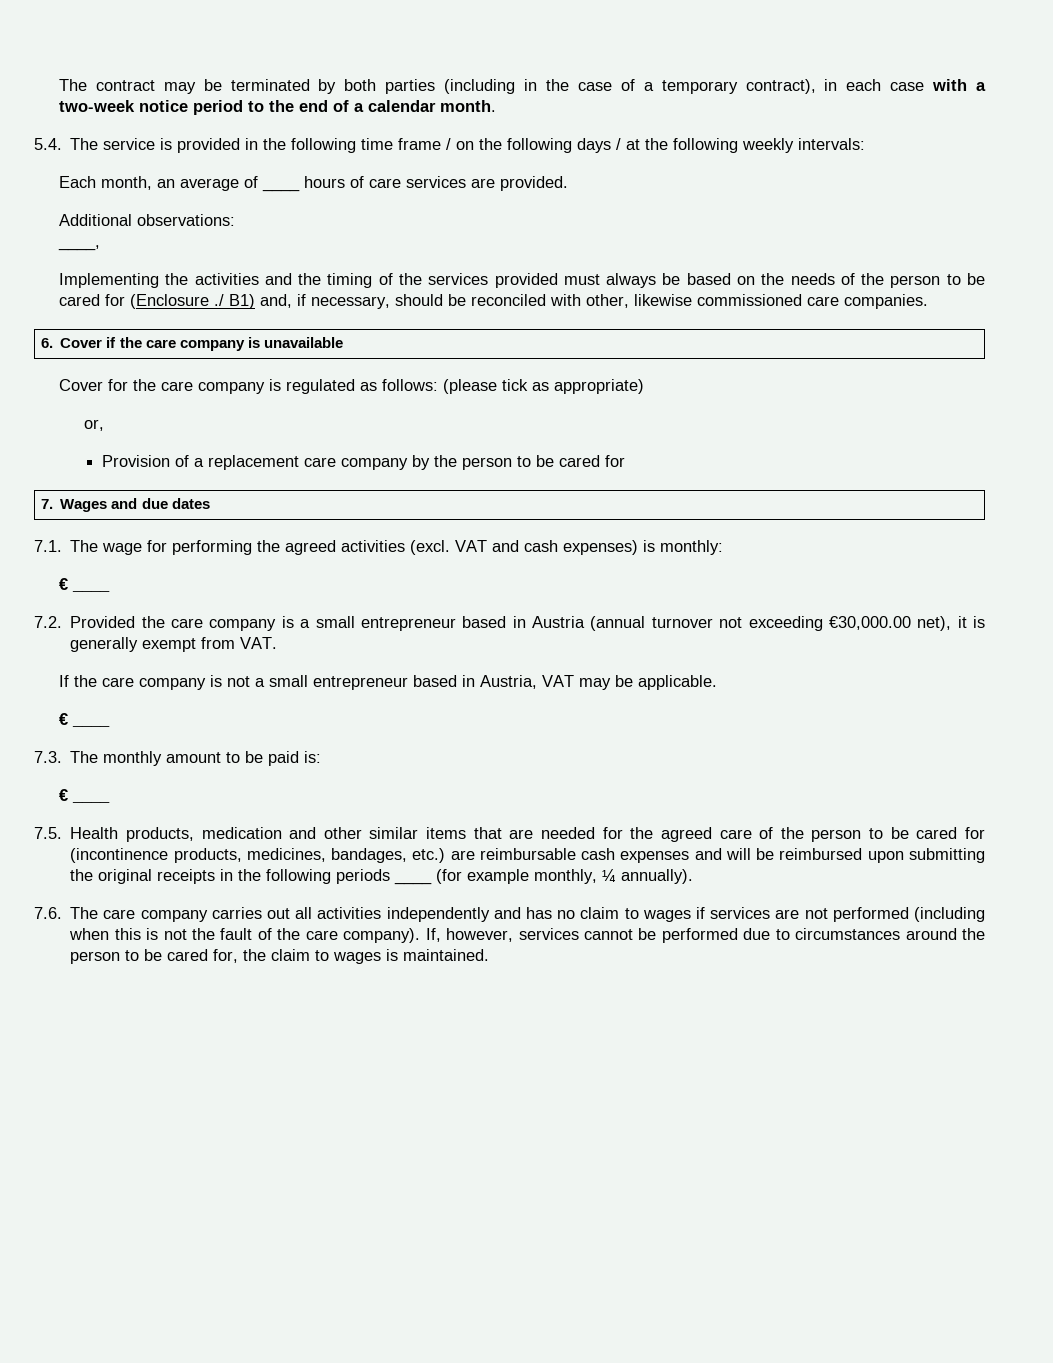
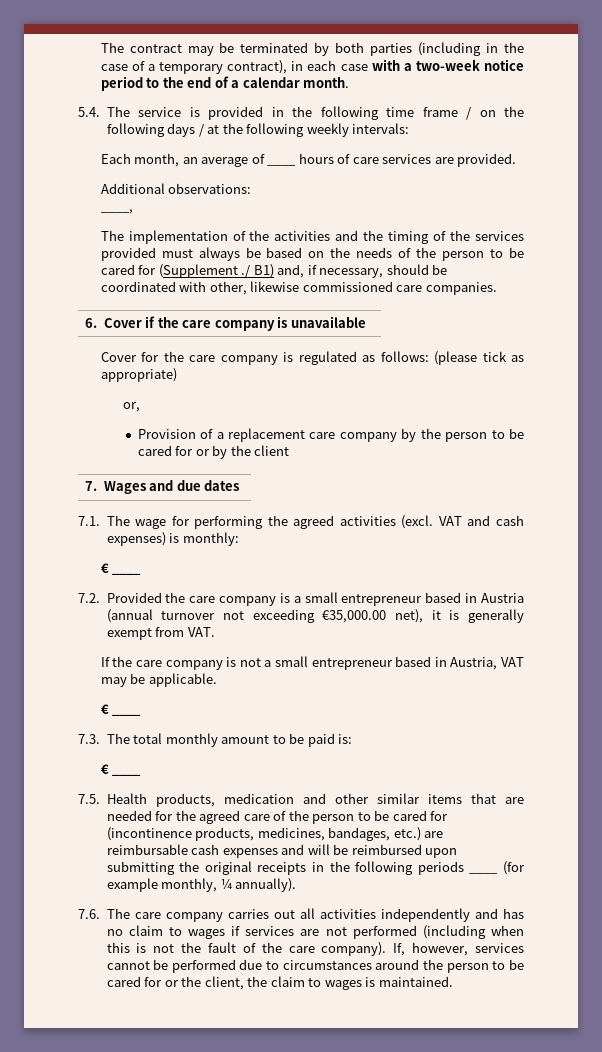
- Implementing the activities and the timing of the services provided must always be based on the needs of the person to be cared for (Enclosure ./ B1) and, if necessary, should be reconciled with other, likewise commissioned care companies.
+ The implementation of the activities and the timing of the services provided must always be based on the needs of the person to be cared for (Supplement ./ B1) and, if necessary, should be coordinated with other, likewise commissioned care companies.
- Provision of a replacement care company by the person to be cared for
+ Provision of a replacement care company by the person to be cared for or by the client
- 7.2. Provided the care company is a small entrepreneur based in Austria (annual turnover not exceeding €30,000.00 net), it is generally exempt from VAT.
+ 7.2. Provided the care company is a small entrepreneur based in Austria (annual turnover not exceeding €35,000.00 net), it is generally exempt from VAT.
- 7.3. The monthly amount to be paid is:
+ 7.3. The total monthly amount to be paid is:
- If, however, services cannot be performed due to circumstances around the person to be cared for, the claim to wages is maintained.
+ If, however, services cannot be performed due to circumstances around the person to be cared for or the client, the claim to wages is maintained.

